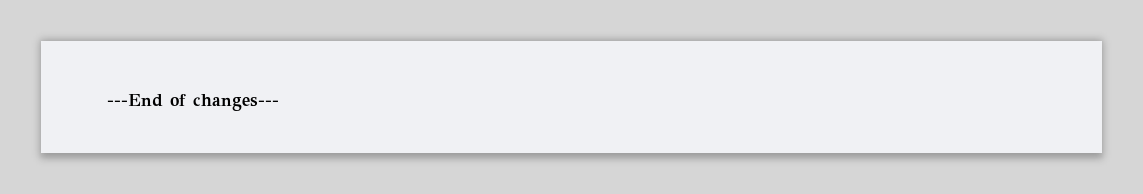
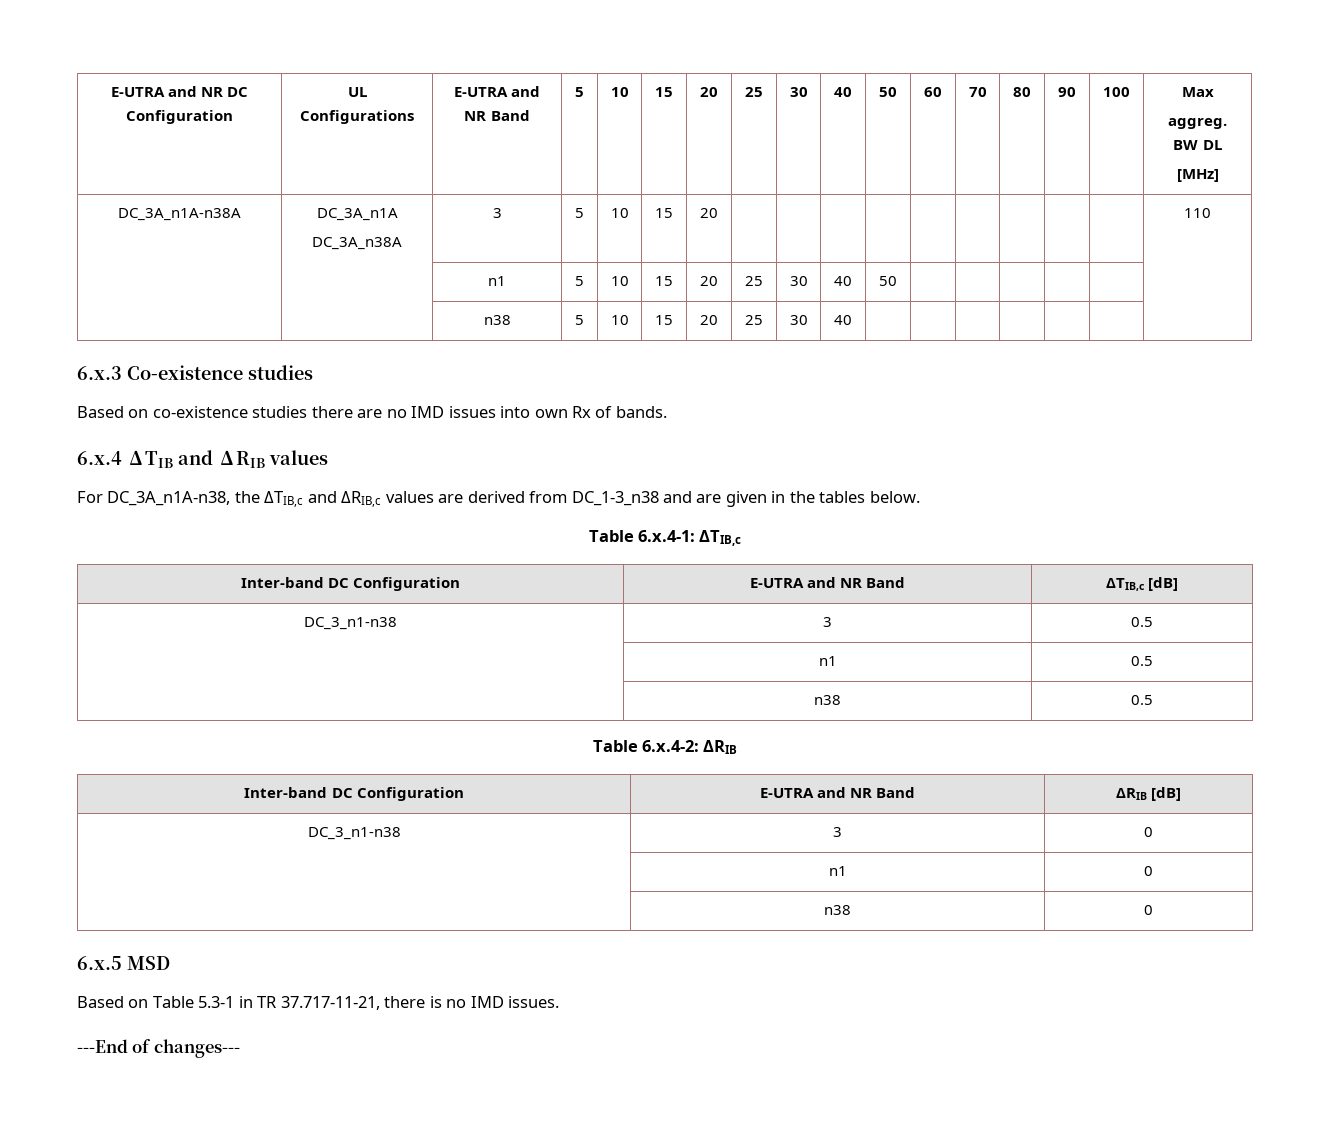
+ E-UTRA and NR DC Configuration | UL Configurations | E-UTRA and NR Band | 5 | 10 | 15 | 20 | 25 | 30 | 40 | 50 | 60 | 70 | 80 | 90 | 100 | Max
+ aggreg. BW DL
+ [MHz]
+ DC_3A_n1A-n38A | DC_3A_n1A
+ DC_3A_n38A | 3 | 5 | 10 | 15 | 20 | | | | | | | | | | 110
+ | | n1 | 5 | 10 | 15 | 20 | 25 | 30 | 40 | 50 | | | | | |
+ | | n38 | 5 | 10 | 15 | 20 | 25 | 30 | 40 | | | | | | |
+ 6.x.3 Co-existence studies
+ Based on co-existence studies there are no IMD issues into own Rx of bands.
+ 6.x.4 ∆TIB and ∆RIB values
+ For DC_3A_n1A-n38, the ΔTIB,c and ΔRIB,c values are derived from DC_1-3_n38 and are given in the tables below.
+ Table 6.x.4-1: ΔTIB,c
+ Inter-band DC Configuration | E-UTRA and NR Band | ΔTIB,c [dB]
+ DC_3_n1-n38 | 3 | 0.5
+ | n1 | 0.5
+ | n38 | 0.5
+ Table 6.x.4-2: ΔRIB
+ Inter-band DC Configuration | E-UTRA and NR Band | ΔRIB [dB]
+ DC_3_n1-n38 | 3 | 0
+ | n1 | 0
+ | n38 | 0
+ 6.x.5 MSD
+ Based on Table 5.3-1 in TR 37.717-11-21, there is no IMD issues.

